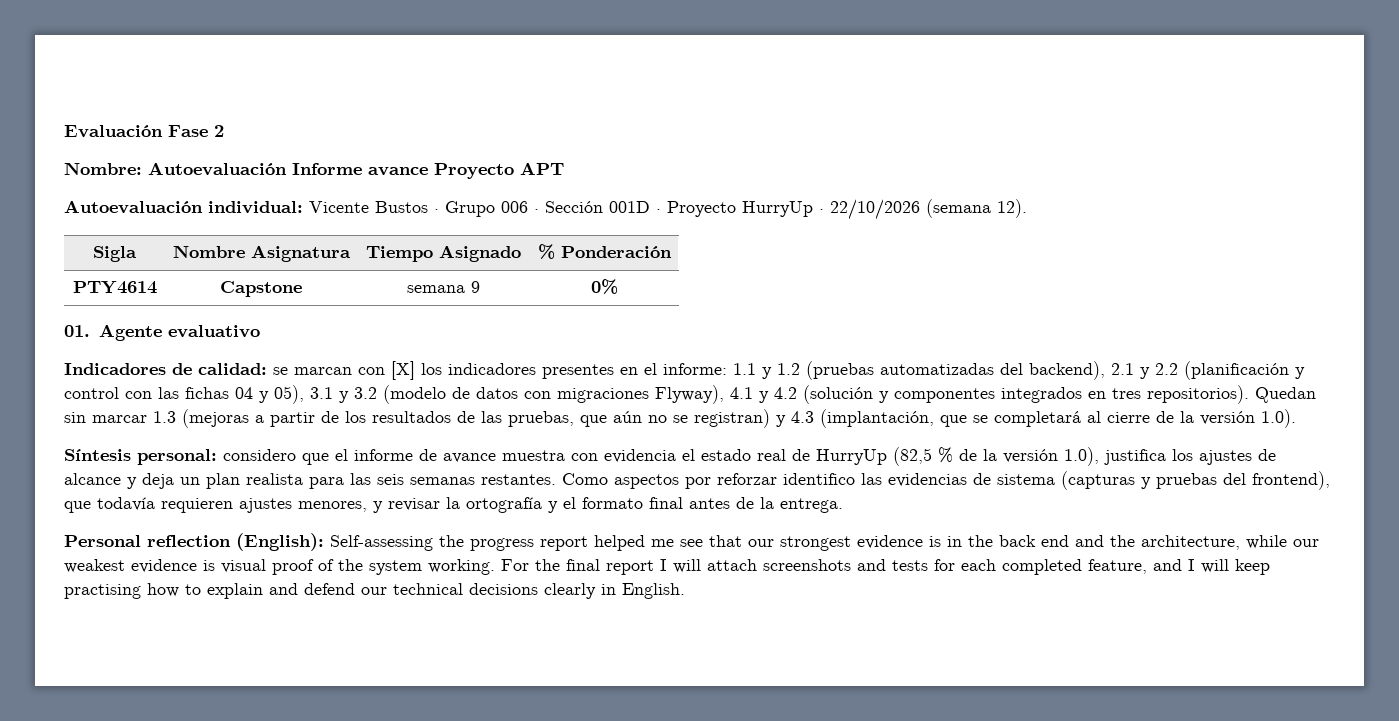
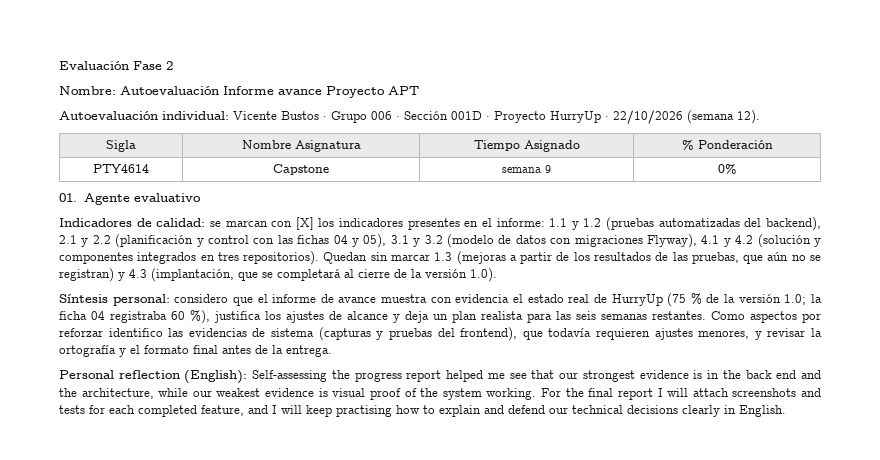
- Síntesis personal: considero que el informe de avance muestra con evidencia el estado real de HurryUp (82,5 % de la versión 1.0), justifica los ajustes de alcance y deja un plan realista para las seis semanas restantes.
+ Síntesis personal: considero que el informe de avance muestra con evidencia el estado real de HurryUp (75 % de la versión 1.0; la ficha 04 registraba 60 %), justifica los ajustes de alcance y deja un plan realista para las seis semanas restantes.

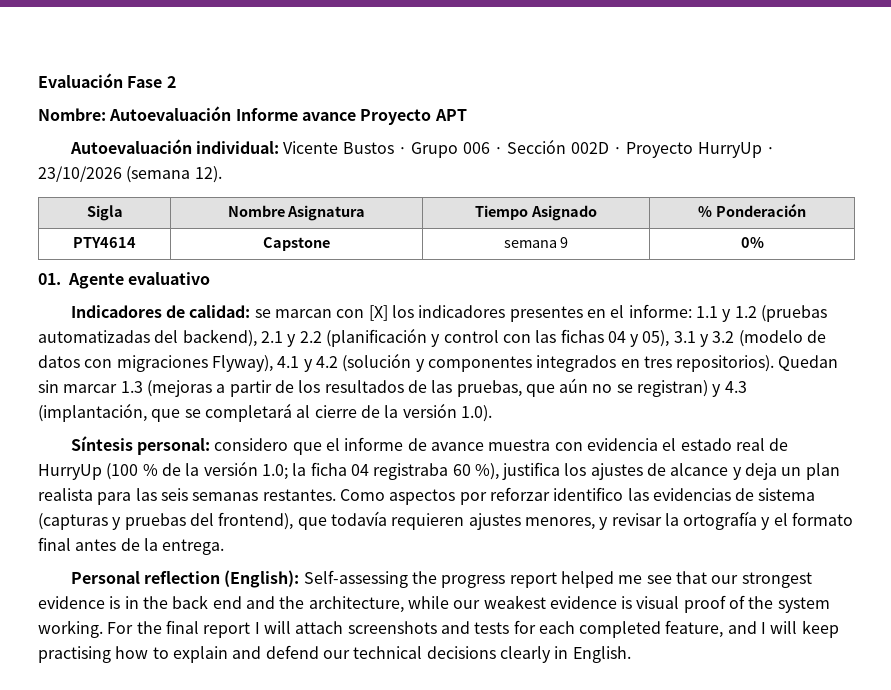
- Autoevaluación individual: Vicente Bustos · Grupo 006 · Sección 001D · Proyecto HurryUp · 22/10/2026 (semana 12).
+ Autoevaluación individual: Vicente Bustos · Grupo 006 · Sección 002D · Proyecto HurryUp · 23/10/2026 (semana 12).
- Síntesis personal: considero que el informe de avance muestra con evidencia el estado real de HurryUp (75 % de la versión 1.0; la ficha 04 registraba 60 %), justifica los ajustes de alcance y deja un plan realista para las seis semanas restantes.
+ Síntesis personal: considero que el informe de avance muestra con evidencia el estado real de HurryUp (100 % de la versión 1.0; la ficha 04 registraba 60 %), justifica los ajustes de alcance y deja un plan realista para las seis semanas restantes.

